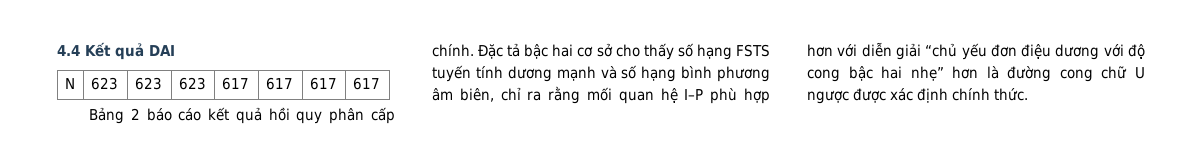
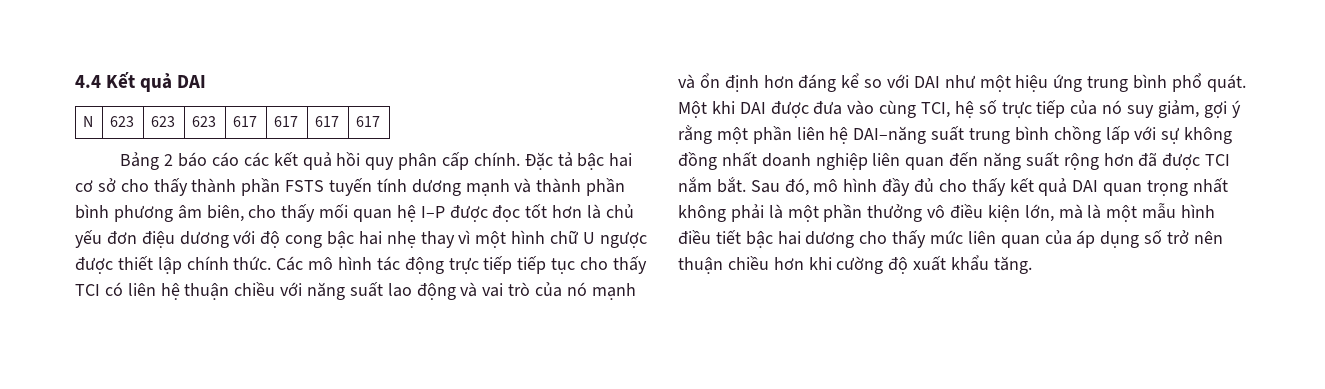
- Bảng 2 báo cáo kết quả hồi quy phân cấp chính.
+ Bảng 2 báo cáo các kết quả hồi quy phân cấp chính.
- Đặc tả bậc hai cơ sở cho thấy số hạng FSTS tuyến tính dương mạnh và số hạng bình phương âm biên, chỉ ra rằng mối quan hệ I–P phù hợp hơn với diễn giải “chủ yếu đơn điệu dương với độ cong bậc hai nhẹ” hơn là đường cong chữ U ngược được xác định chính thức.
+ Đặc tả bậc hai cơ sở cho thấy thành phần FSTS tuyến tính dương mạnh và thành phần bình phương âm biên, cho thấy mối quan hệ I–P được đọc tốt hơn là chủ yếu đơn điệu dương với độ cong bậc hai nhẹ thay vì một hình chữ U ngược được thiết lập chính thức. Các mô hình tác động trực tiếp tiếp tục cho thấy TCI có liên hệ thuận chiều với năng suất lao động và vai trò của nó mạnh và ổn định hơn đáng kể so với DAI như một hiệu ứng trung bình phổ quát. Một khi DAI được đưa vào cùng TCI, hệ số trực tiếp của nó suy giảm, gợi ý rằng một phần liên hệ DAI–năng suất trung bình chồng lấp với sự không đồng nhất doanh nghiệp liên quan đến năng suất rộng hơn đã được TCI nắm bắt. Sau đó, mô hình đầy đủ cho thấy kết quả DAI quan trọng nhất không phải là một phần thưởng vô điều kiện lớn, mà là một mẫu hình điều tiết bậc hai dương cho thấy mức liên quan của áp dụng số trở nên thuận chiều hơn khi cường độ xuất khẩu tăng.

